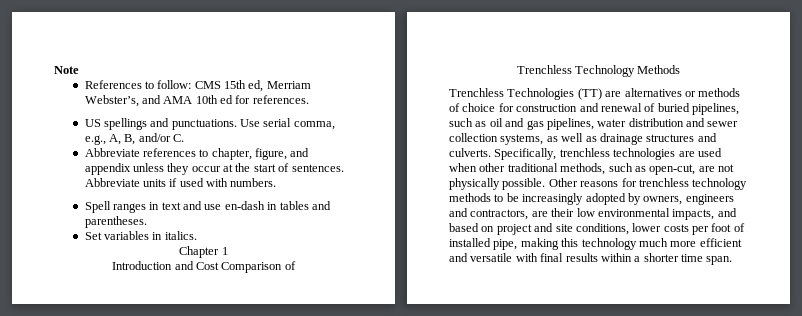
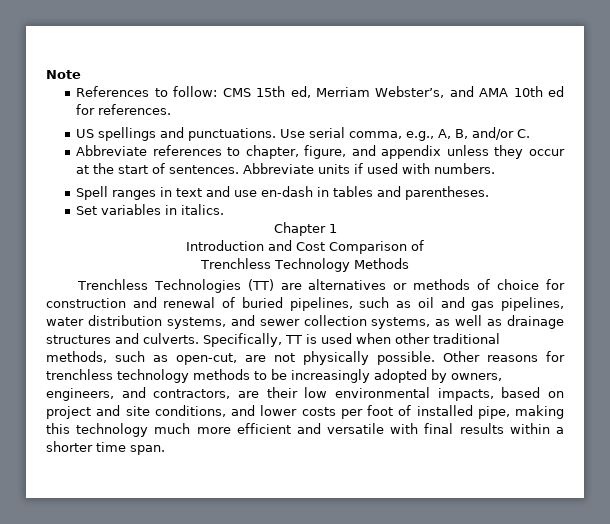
- Trenchless Technologies (TT) are alternatives or methods of choice for construction and renewal of buried pipelines, such as oil and gas pipelines, water distribution and sewer collection systems, as well as drainage structures and culverts.
+ Trenchless Technologies (TT) are alternatives or methods of choice for construction and renewal of buried pipelines, such as oil and gas pipelines, water distribution systems, and sewer collection systems, as well as drainage structures and culverts.
- Specifically, trenchless technologies are used when other traditional methods, such as open-cut, are not physically possible.
+ Specifically, TT is used when other traditional methods, such as open-cut, are not physically possible.
- Other reasons for trenchless technology methods to be increasingly adopted by owners, engineers and contractors, are their low environmental impacts, and based on project and site conditions, lower costs per foot of installed pipe, making this technology much more efficient and versatile with final results within a shorter time span.
+ Other reasons for trenchless technology methods to be increasingly adopted by owners, engineers, and contractors, are their low environmental impacts, based on project and site conditions, and lower costs per foot of installed pipe, making this technology much more efficient and versatile with final results within a shorter time span.

